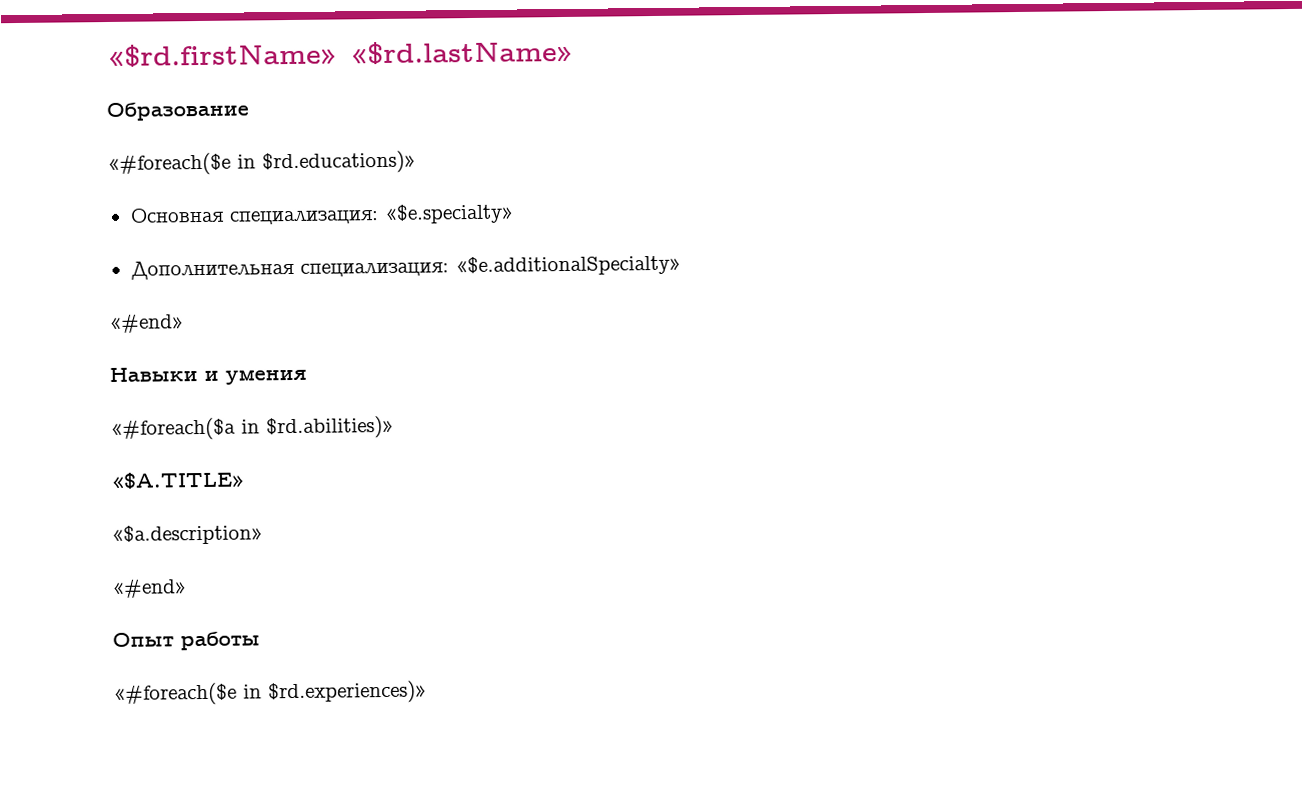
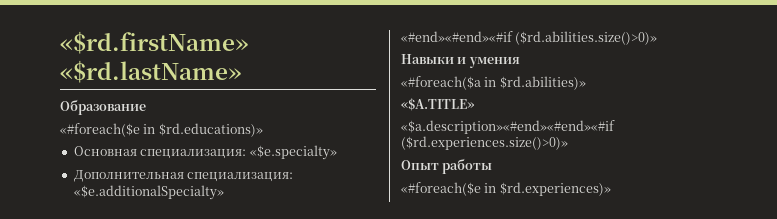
  Дополнительная специализация: «$e.additionalSpecialty»
- «#end»
+ «#end»«#end»«#if ($rd.abilities.size()>0)»
- «$a.description»
- «#end»
+ «$a.description»«#end»«#end»«#if ($rd.experiences.size()>0)»

